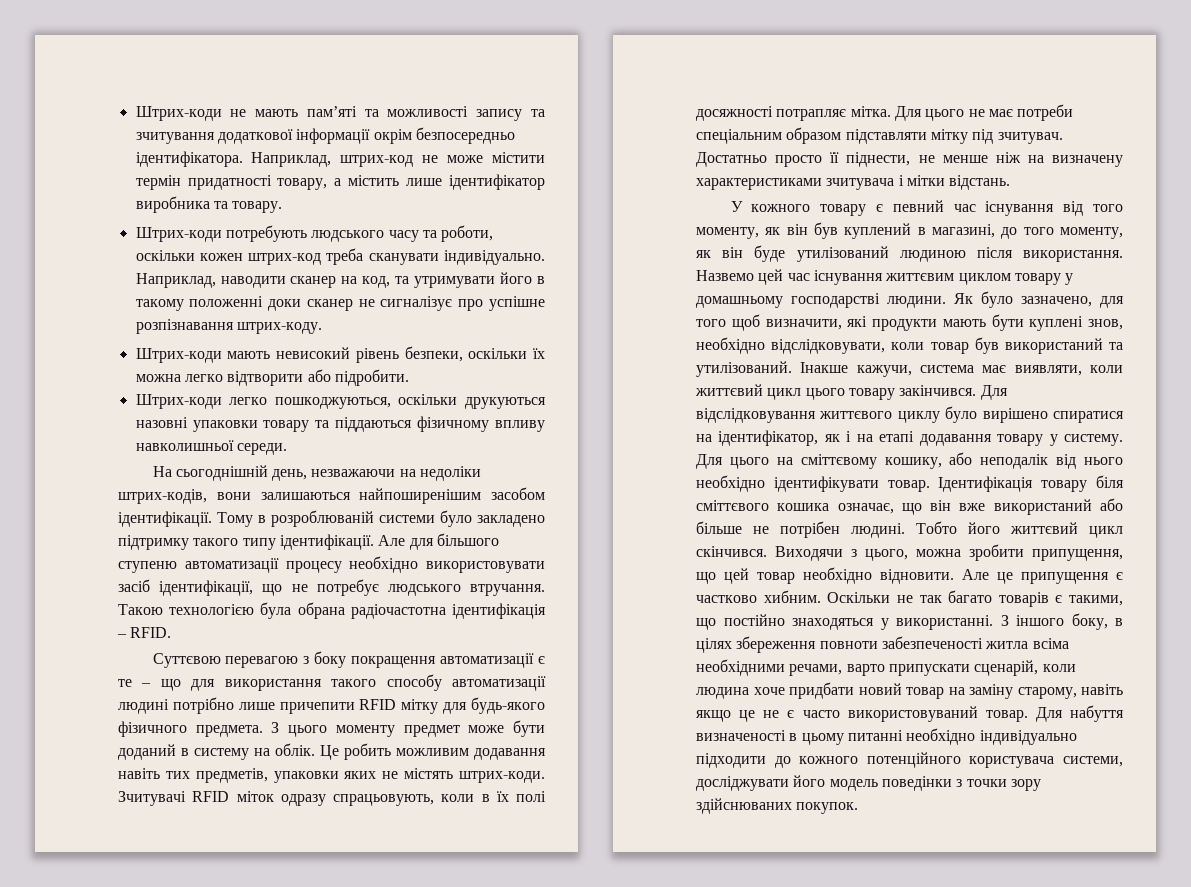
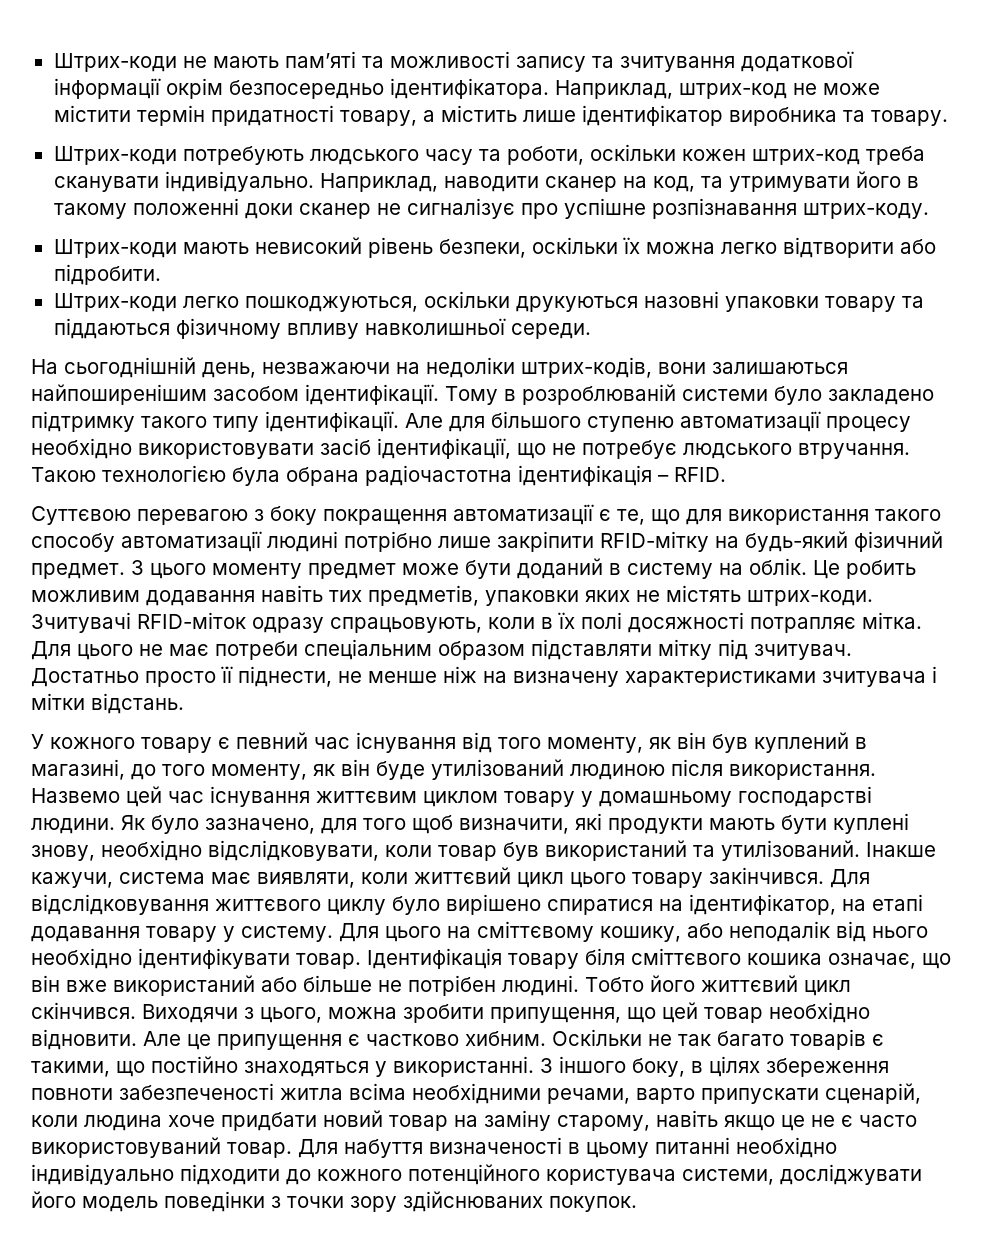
- Суттєвою перевагою з боку покращення автоматизації є те – що для використання такого способу автоматизації людині потрібно лише причепити RFID мітку для будь-якого фізичного предмета.
+ Суттєвою перевагою з боку покращення автоматизації є те, що для використання такого способу автоматизації людині потрібно лише закріпити RFID-мітку на будь-який фізичний предмет.
- Зчитувачі RFID міток одразу спрацьовують, коли в їх полі досяжності потрапляє мітка.
+ Зчитувачі RFID-міток одразу спрацьовують, коли в їх полі досяжності потрапляє мітка.
- Як було зазначено, для того щоб визначити, які продукти мають бути куплені знов, необхідно відслідковувати, коли товар був використаний та утилізований.
+ Як було зазначено, для того щоб визначити, які продукти мають бути куплені знову, необхідно відслідковувати, коли товар був використаний та утилізований.
- Для відслідковування життєвого циклу було вирішено спиратися на ідентифікатор, як і на етапі додавання товару у систему.
+ Для відслідковування життєвого циклу було вирішено спиратися на ідентифікатор, на етапі додавання товару у систему.

